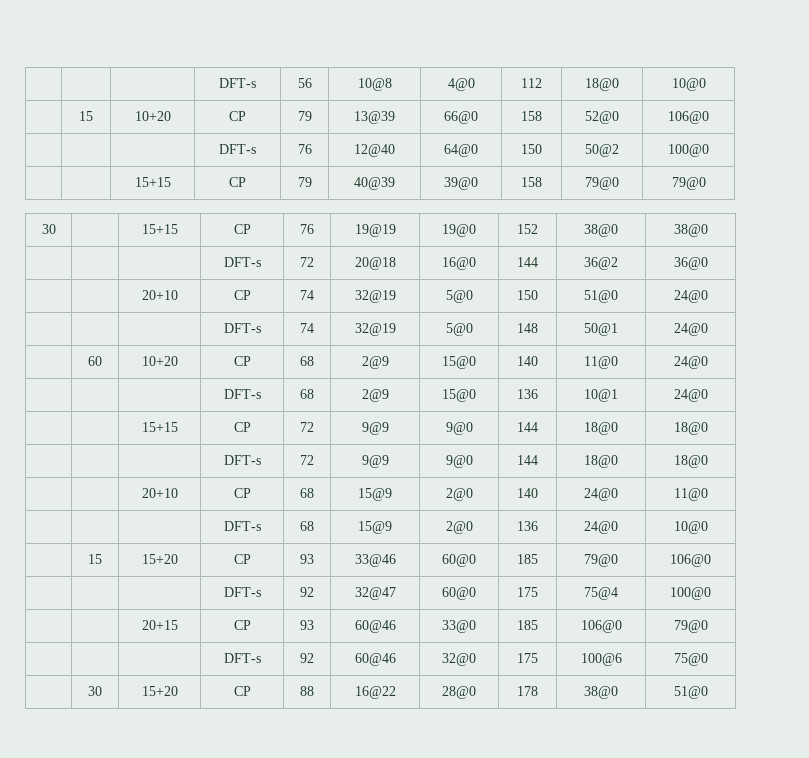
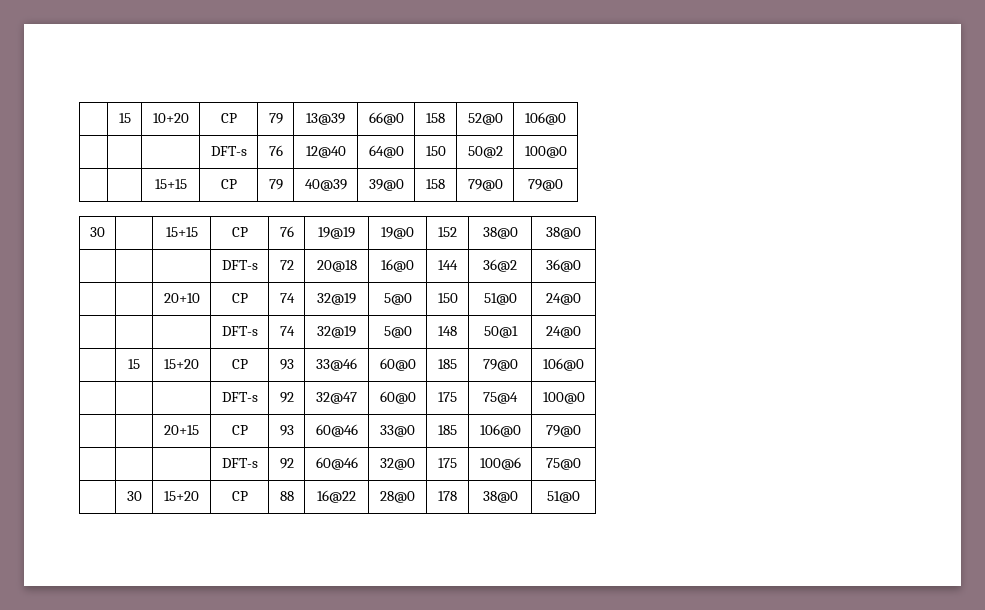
- | | | DFT-s | 56 | 10@8 | 4@0 | 112 | 18@0 | 10@0
- | 60 | 10+20 | CP | 68 | 2@9 | 15@0 | 140 | 11@0 | 24@0
- | | | DFT-s | 68 | 2@9 | 15@0 | 136 | 10@1 | 24@0
- | | 15+15 | CP | 72 | 9@9 | 9@0 | 144 | 18@0 | 18@0
- | | | DFT-s | 72 | 9@9 | 9@0 | 144 | 18@0 | 18@0
- | | 20+10 | CP | 68 | 15@9 | 2@0 | 140 | 24@0 | 11@0
- | | | DFT-s | 68 | 15@9 | 2@0 | 136 | 24@0 | 10@0

